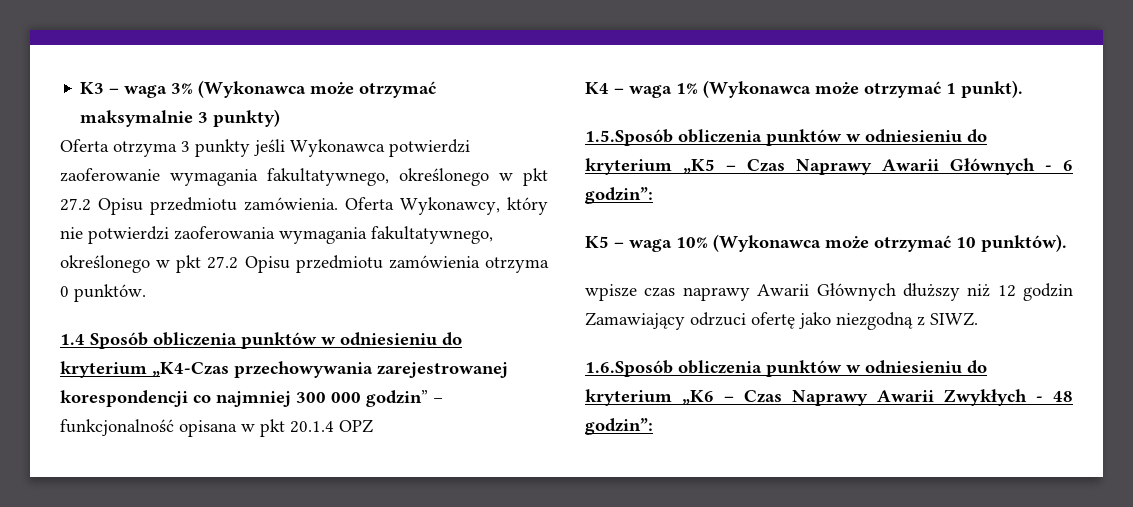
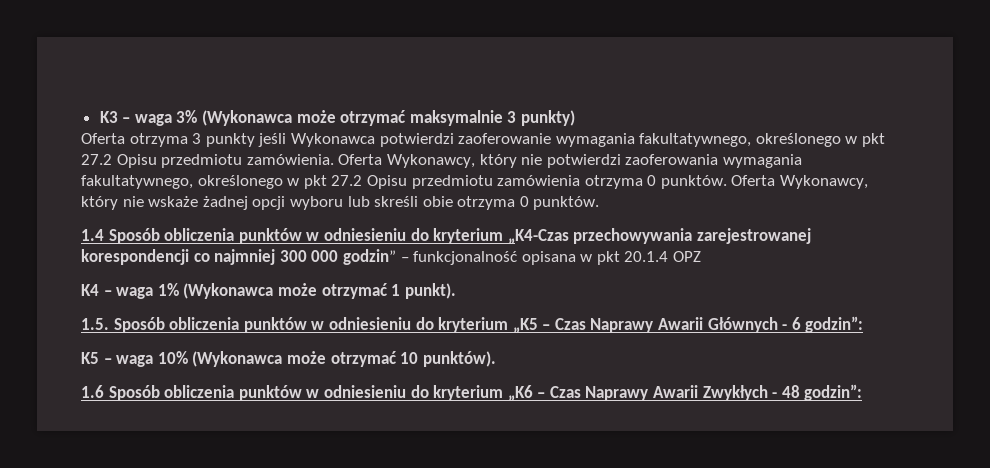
+ Oferta Wykonawcy, który nie wskaże żadnej opcji wyboru lub skreśli obie otrzyma 0 punktów.
- 1.5.Sposób obliczenia punktów w odniesieniu do kryterium „K5 – Czas Naprawy Awarii Głównych - 6 godzin”:
+ 1.5. Sposób obliczenia punktów w odniesieniu do kryterium „K5 – Czas Naprawy Awarii Głównych - 6 godzin”:
- wpisze czas naprawy Awarii Głównych dłuższy niż 12 godzin Zamawiający odrzuci ofertę jako niezgodną z SIWZ.
- 1.6.Sposób obliczenia punktów w odniesieniu do kryterium „K6 – Czas Naprawy Awarii Zwykłych - 48 godzin”:
+ 1.6 Sposób obliczenia punktów w odniesieniu do kryterium „K6 – Czas Naprawy Awarii Zwykłych - 48 godzin”:

